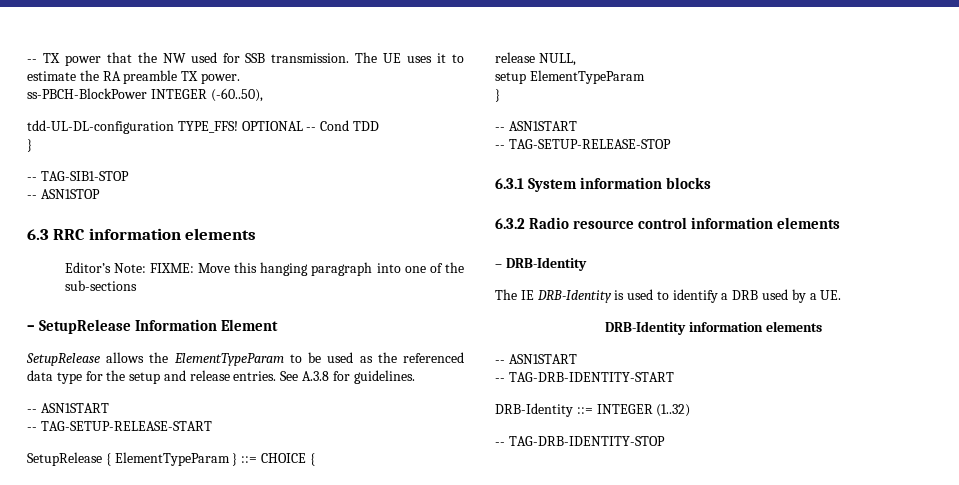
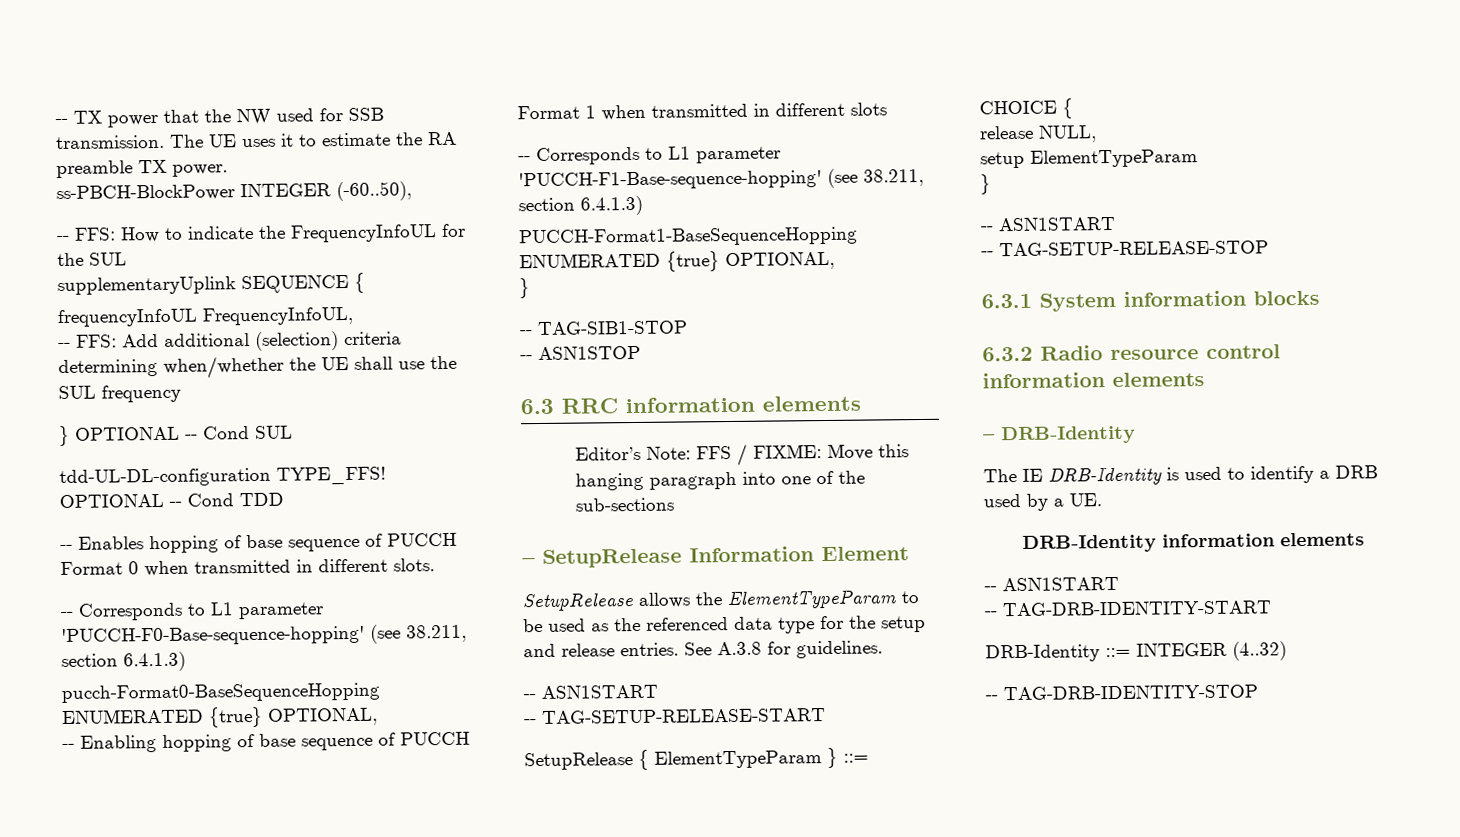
+ -- FFS: How to indicate the FrequencyInfoUL for the SUL
+ supplementaryUplink SEQUENCE {
+ frequencyInfoUL FrequencyInfoUL,
+ -- FFS: Add additional (selection) criteria determining when/whether the UE shall use the SUL frequency
+ } OPTIONAL -- Cond SUL
+ -- Enables hopping of base sequence of PUCCH Format 0 when transmitted in different slots.
+ -- Corresponds to L1 parameter 'PUCCH-F0-Base-sequence-hopping' (see 38.211, section 6.4.1.3)
+ pucch-Format0-BaseSequenceHopping ENUMERATED {true} OPTIONAL,
+ -- Enabling hopping of base sequence of PUCCH Format 1 when transmitted in different slots
+ -- Corresponds to L1 parameter 'PUCCH-F1-Base-sequence-hopping' (see 38.211, section 6.4.1.3)
+ PUCCH-Format1-BaseSequenceHopping ENUMERATED {true} OPTIONAL,
- Editor’s Note: FIXME: Move this hanging paragraph into one of the sub-sections
+ Editor’s Note: FFS / FIXME: Move this hanging paragraph into one of the sub-sections
- DRB-Identity ::= INTEGER (1..32)
+ DRB-Identity ::= INTEGER (4..32)

